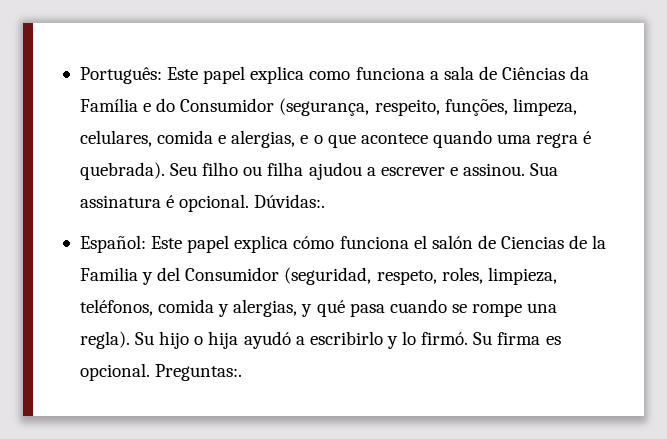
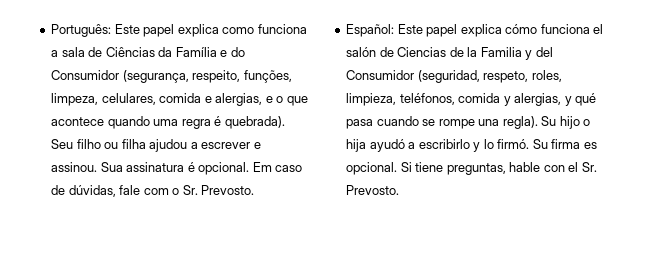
- Dúvidas:.
+ Em caso de dúvidas, fale com o Sr. Prevosto.
- Preguntas:.
+ Si tiene preguntas, hable con el Sr. Prevosto.

